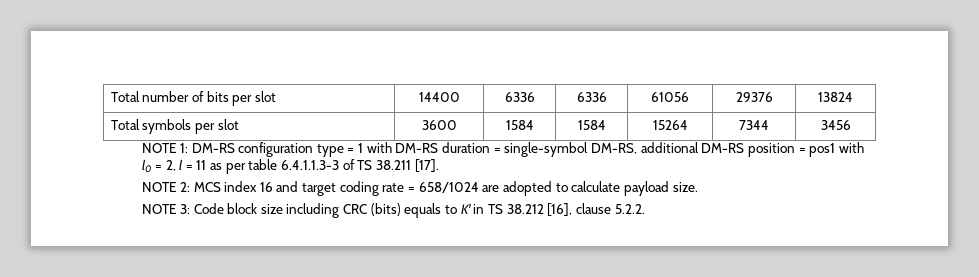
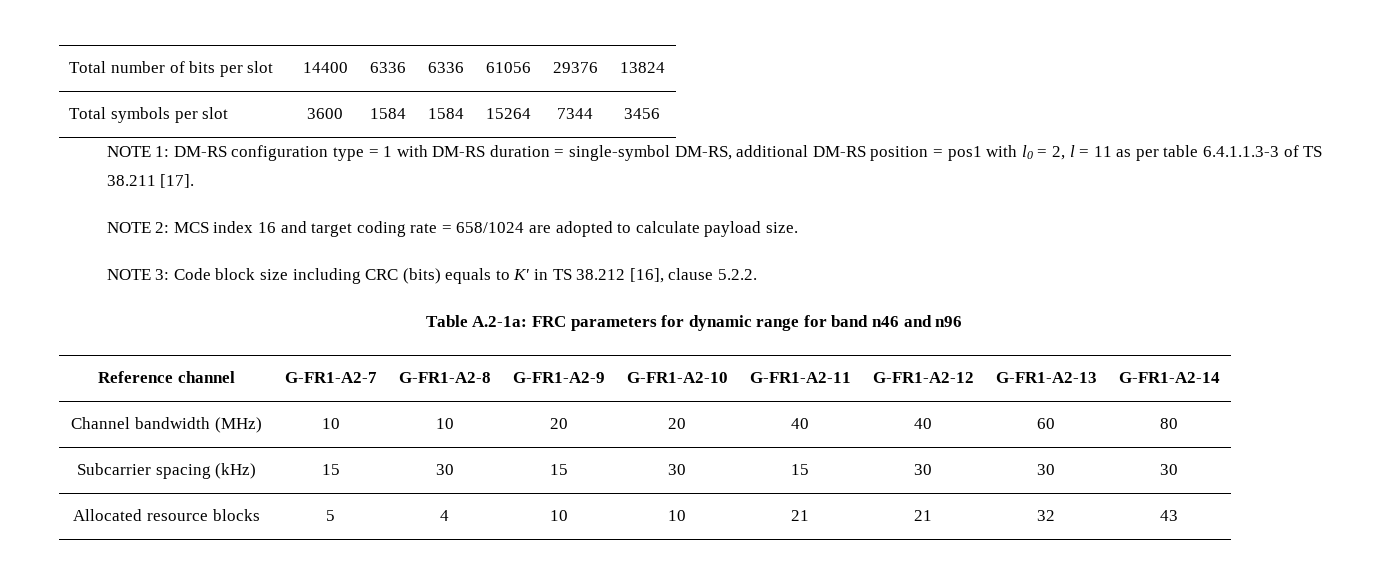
+ Table A.2-1a: FRC parameters for dynamic range for band n46 and n96
+ Reference channel | G-FR1-A2-7 | G-FR1-A2-8 | G-FR1-A2-9 | G-FR1-A2-10 | G-FR1-A2-11 | G-FR1-A2-12 | G-FR1-A2-13 | G-FR1-A2-14
+ Channel bandwidth (MHz) | 10 | 10 | 20 | 20 | 40 | 40 | 60 | 80
+ Subcarrier spacing (kHz) | 15 | 30 | 15 | 30 | 15 | 30 | 30 | 30
+ Allocated resource blocks | 5 | 4 | 10 | 10 | 21 | 21 | 32 | 43

